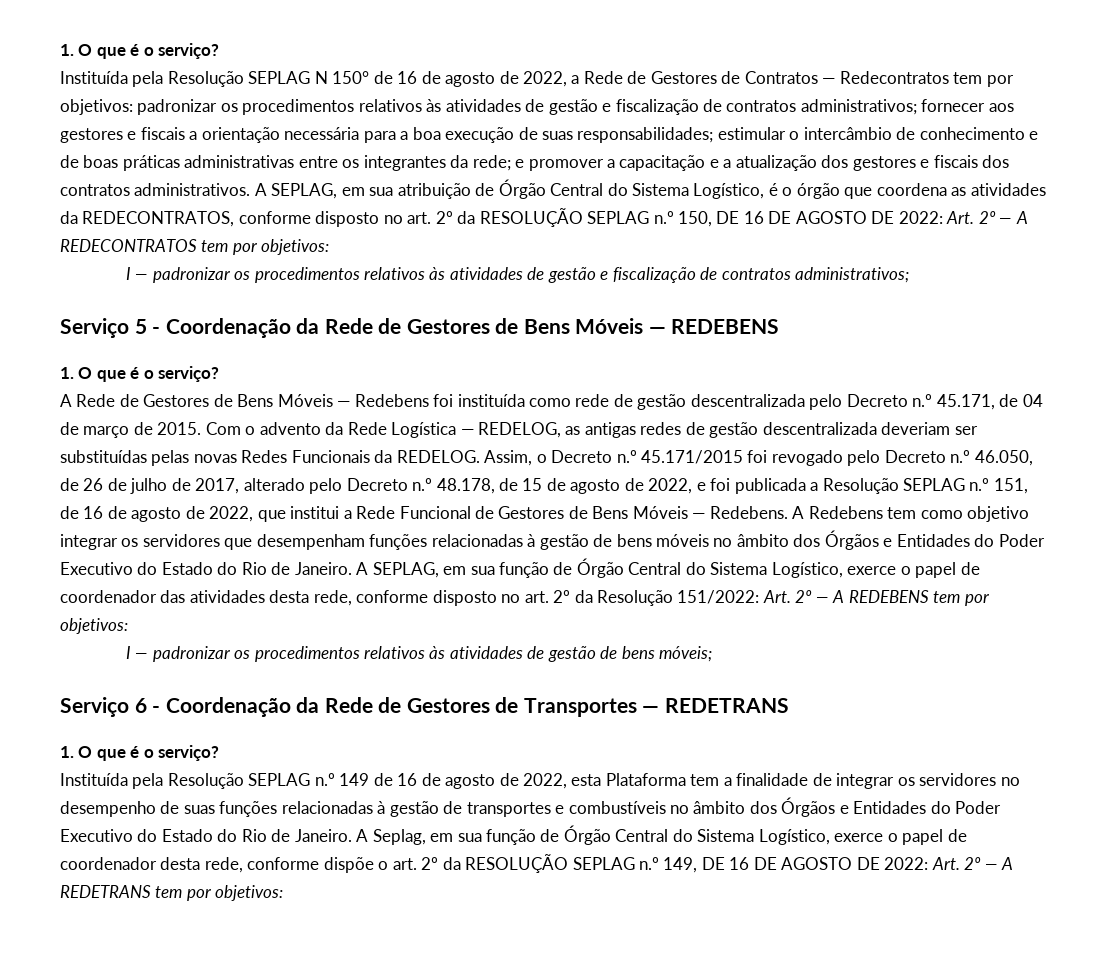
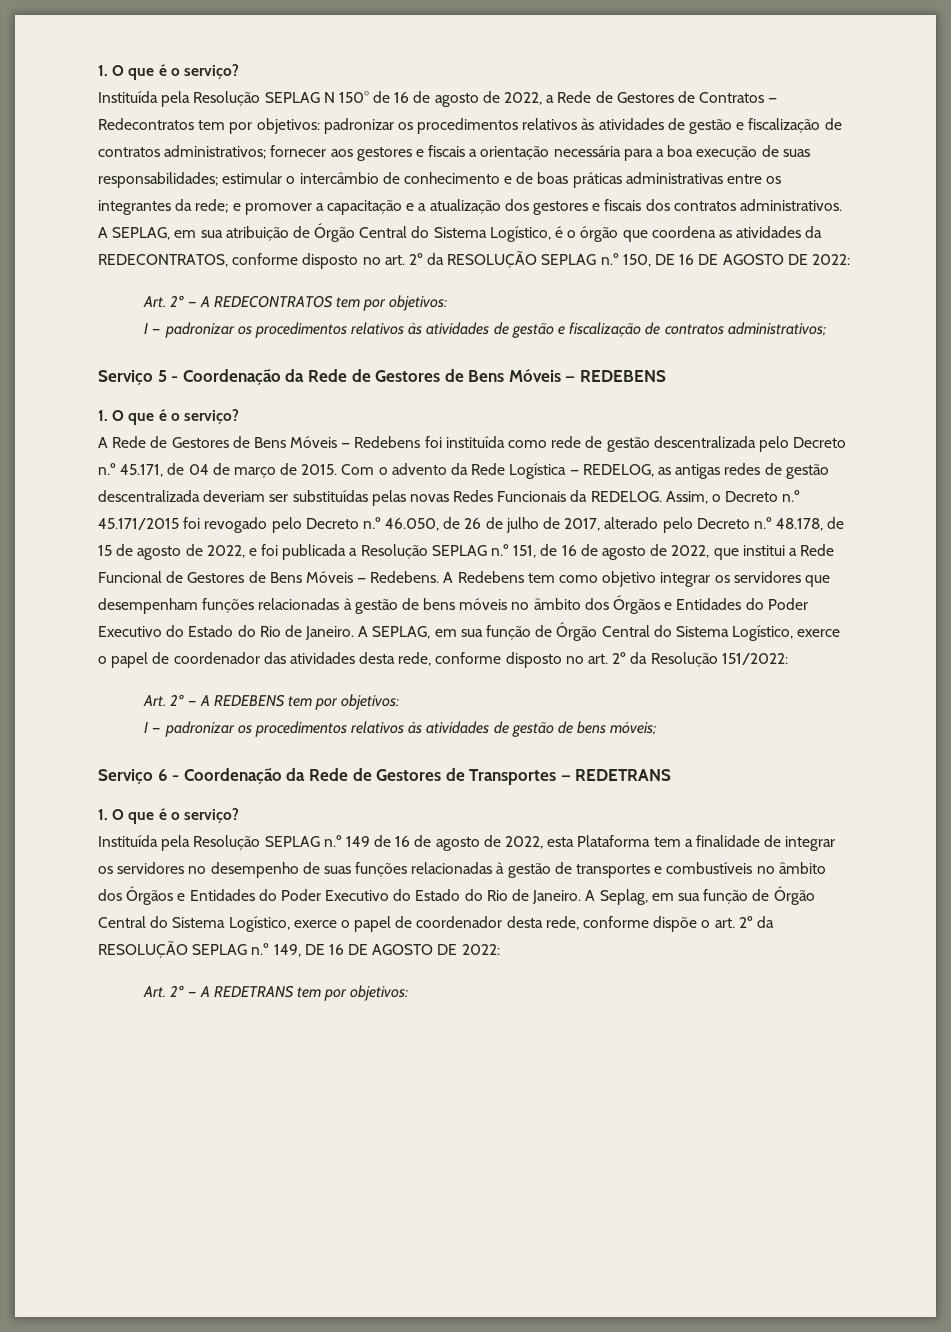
- A SEPLAG, em sua atribuição de Órgão Central do Sistema Logístico, é o órgão que coordena as atividades da REDECONTRATOS, conforme disposto no art. 2º da RESOLUÇÃO SEPLAG n.º 150, DE 16 DE AGOSTO DE 2022: Art. 2º — A REDECONTRATOS tem por objetivos:
+ A SEPLAG, em sua atribuição de Órgão Central do Sistema Logístico, é o órgão que coordena as atividades da REDECONTRATOS, conforme disposto no art. 2º da RESOLUÇÃO SEPLAG n.º 150, DE 16 DE AGOSTO DE 2022:
+ Art. 2º — A REDECONTRATOS tem por objetivos:
- A SEPLAG, em sua função de Órgão Central do Sistema Logístico, exerce o papel de coordenador das atividades desta rede, conforme disposto no art. 2º da Resolução 151/2022: Art. 2º — A REDEBENS tem por objetivos:
+ A SEPLAG, em sua função de Órgão Central do Sistema Logístico, exerce o papel de coordenador das atividades desta rede, conforme disposto no art. 2º da Resolução 151/2022:
+ Art. 2º — A REDEBENS tem por objetivos:
- A Seplag, em sua função de Órgão Central do Sistema Logístico, exerce o papel de coordenador desta rede, conforme dispõe o art. 2º da RESOLUÇÃO SEPLAG n.º 149, DE 16 DE AGOSTO DE 2022: Art. 2º — A REDETRANS tem por objetivos:
+ A Seplag, em sua função de Órgão Central do Sistema Logístico, exerce o papel de coordenador desta rede, conforme dispõe o art. 2º da RESOLUÇÃO SEPLAG n.º 149, DE 16 DE AGOSTO DE 2022:
+ Art. 2º — A REDETRANS tem por objetivos:

